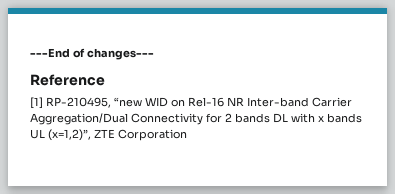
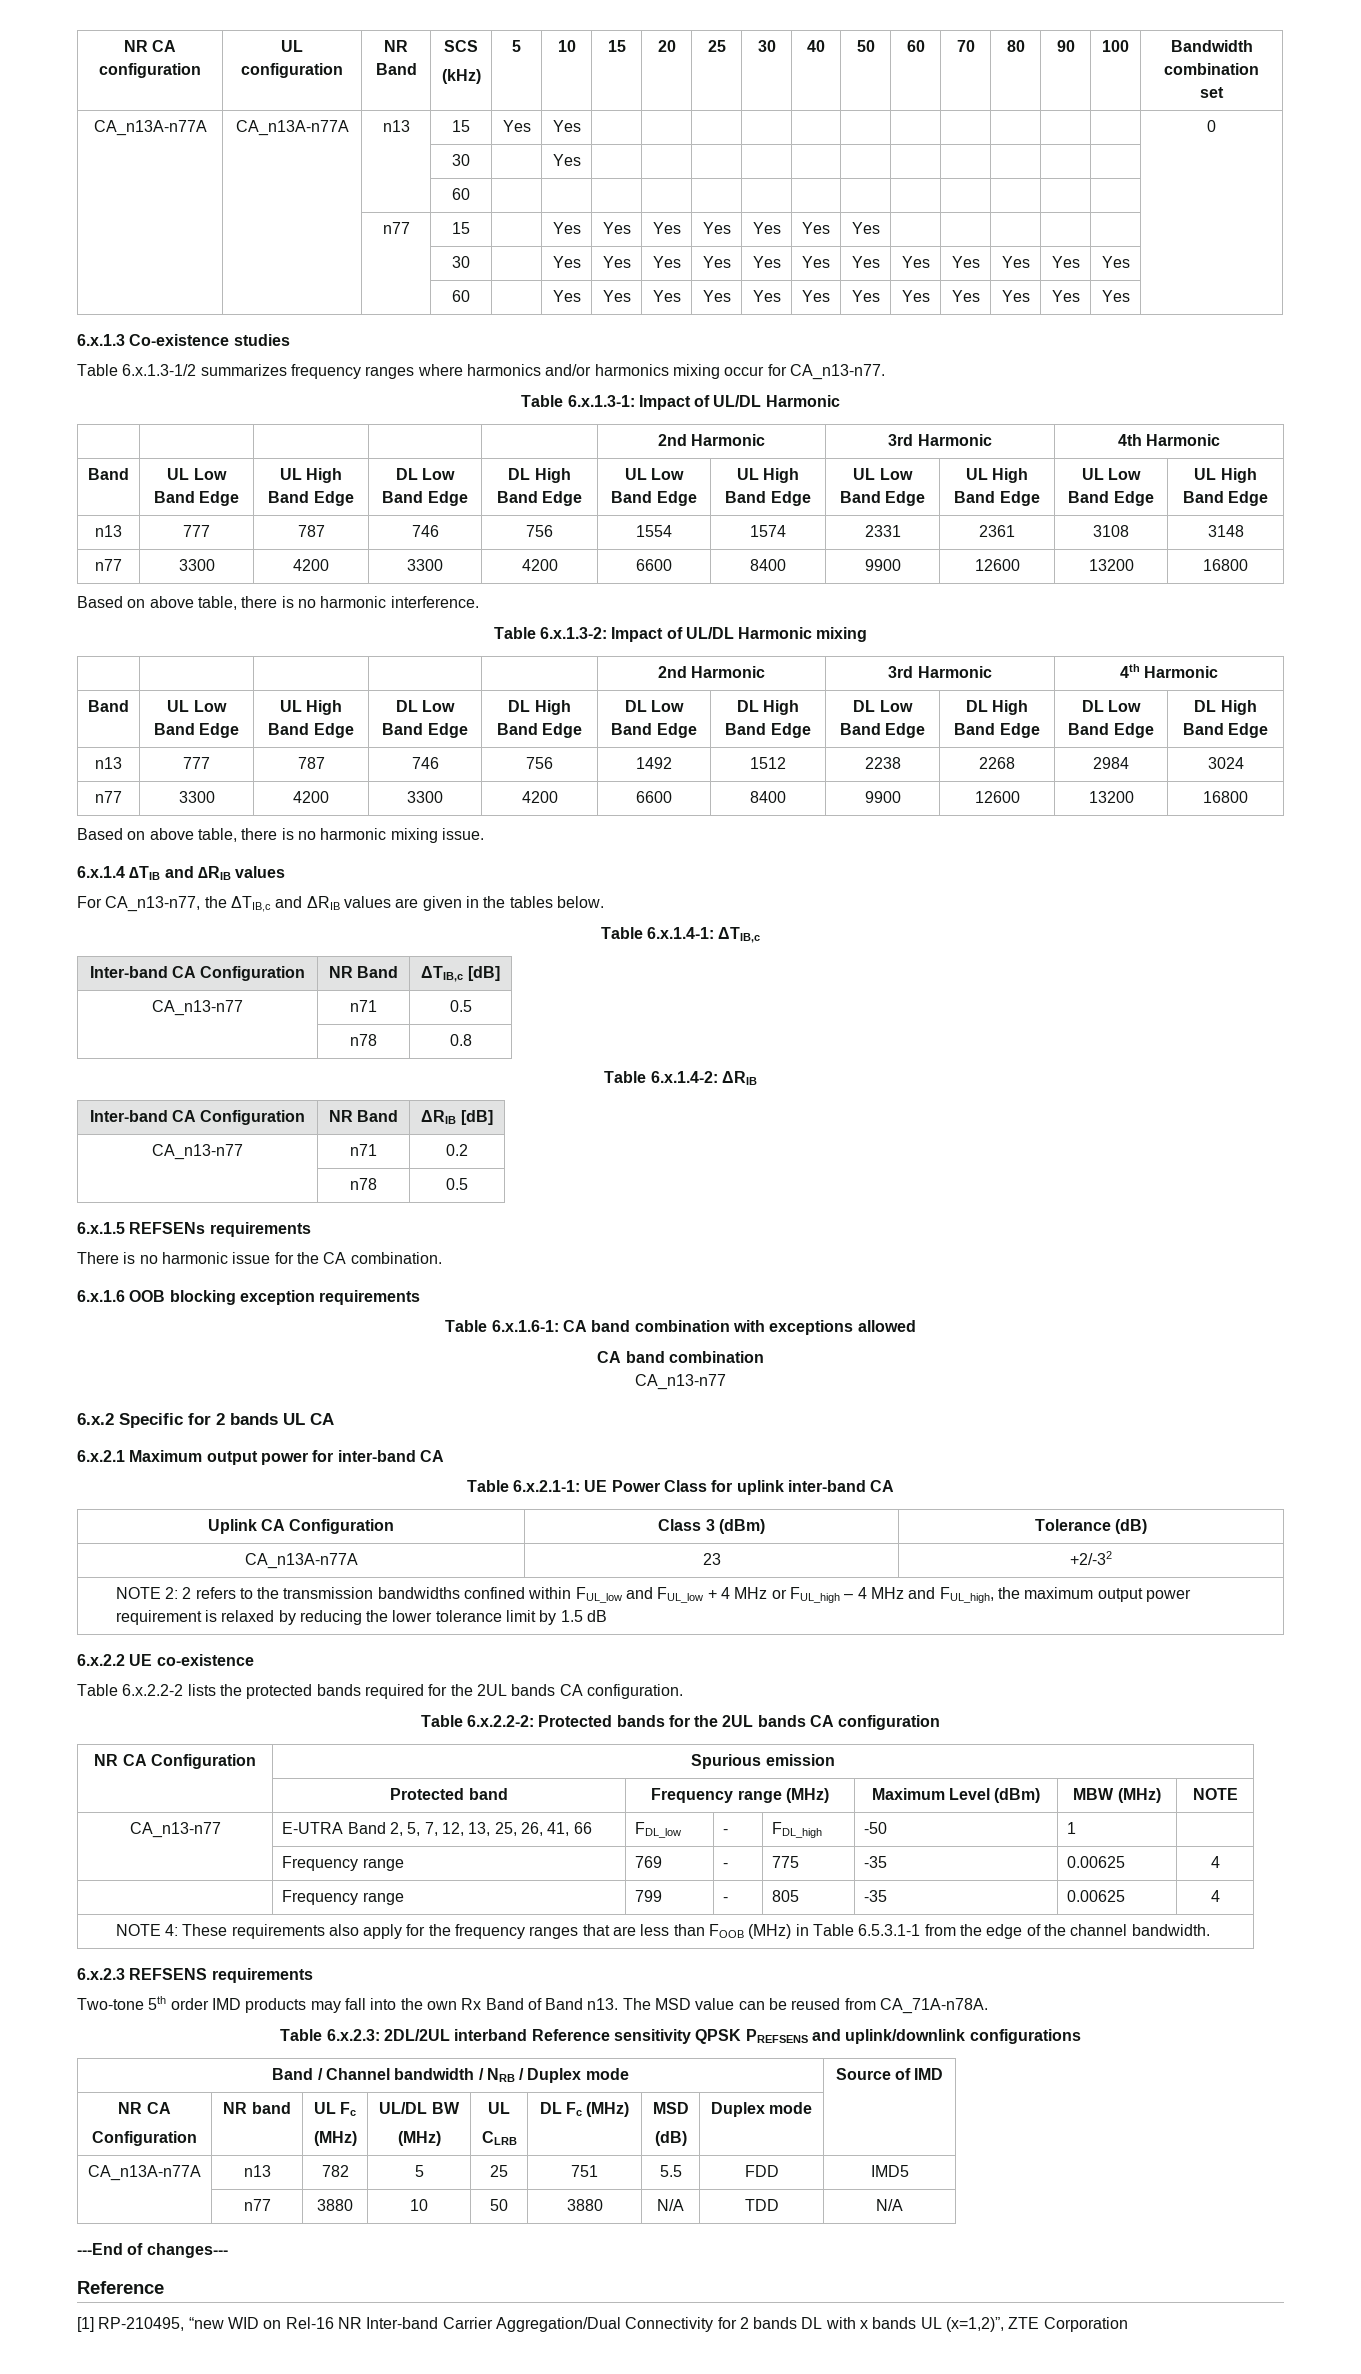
+ NR CA configuration | UL configuration | NR Band | SCS
+ (kHz) | 5 | 10 | 15 | 20 | 25 | 30 | 40 | 50 | 60 | 70 | 80 | 90 | 100 | Bandwidth combination set
+ CA_n13A-n77A | CA_n13A-n77A | n13 | 15 | Yes | Yes | | | | | | | | | | | | 0
+ | | | 30 | | Yes | | | | | | | | | | | |
+ | | | 60 | | | | | | | | | | | | | |
+ | | n77 | 15 | | Yes | Yes | Yes | Yes | Yes | Yes | Yes | | | | | |
+ | | | 30 | | Yes | Yes | Yes | Yes | Yes | Yes | Yes | Yes | Yes | Yes | Yes | Yes |
+ | | | 60 | | Yes | Yes | Yes | Yes | Yes | Yes | Yes | Yes | Yes | Yes | Yes | Yes |
+ 6.x.1.3 Co-existence studies
+ Table 6.x.1.3-1/2 summarizes frequency ranges where harmonics and/or harmonics mixing occur for CA_n13-n77.
+ Table 6.x.1.3-1: Impact of UL/DL Harmonic
+ | | | | | 2nd Harmonic | 3rd Harmonic | 4th Harmonic
+ Band | UL Low Band Edge | UL High Band Edge | DL Low Band Edge | DL High Band Edge | UL Low Band Edge | UL High Band Edge | UL Low Band Edge | UL High Band Edge | UL Low Band Edge | UL High Band Edge
+ n13 | 777 | 787 | 746 | 756 | 1554 | 1574 | 2331 | 2361 | 3108 | 3148
+ n77 | 3300 | 4200 | 3300 | 4200 | 6600 | 8400 | 9900 | 12600 | 13200 | 16800
+ Based on above table, there is no harmonic interference.
+ Table 6.x.1.3-2: Impact of UL/DL Harmonic mixing
+ | | | | | 2nd Harmonic | 3rd Harmonic | 4th Harmonic
+ Band | UL Low Band Edge | UL High Band Edge | DL Low Band Edge | DL High Band Edge | DL Low Band Edge | DL High Band Edge | DL Low Band Edge | DL High Band Edge | DL Low Band Edge | DL High Band Edge
+ n13 | 777 | 787 | 746 | 756 | 1492 | 1512 | 2238 | 2268 | 2984 | 3024
+ n77 | 3300 | 4200 | 3300 | 4200 | 6600 | 8400 | 9900 | 12600 | 13200 | 16800
+ Based on above table, there is no harmonic mixing issue.
+ 6.x.1.4 ∆TIB and ∆RIB values
+ For CA_n13-n77, the ΔTIB,c and ΔRIB values are given in the tables below.
+ Table 6.x.1.4-1: ΔTIB,c
+ Inter-band CA Configuration | NR Band | ΔTIB,c [dB]
+ CA_n13-n77 | n71 | 0.5
+ | n78 | 0.8
+ Table 6.x.1.4-2: ΔRIB
+ Inter-band CA Configuration | NR Band | ΔRIB [dB]
+ CA_n13-n77 | n71 | 0.2
+ | n78 | 0.5
+ 6.x.1.5 REFSENs requirements
+ There is no harmonic issue for the CA combination.
+ 6.x.1.6 OOB blocking exception requirements
+ Table 6.x.1.6-1: CA band combination with exceptions allowed
+ CA band combination
+ CA_n13-n77
+ 6.x.2 Specific for 2 bands UL CA
+ 6.x.2.1 Maximum output power for inter-band CA
+ Table 6.x.2.1-1: UE Power Class for uplink inter-band CA
+ Uplink CA Configuration | Class 3 (dBm) | Tolerance (dB)
+ CA_n13A-n77A | 23 | +2/-32
+ NOTE 2: 2 refers to the transmission bandwidths confined within FUL_low and FUL_low + 4 MHz or FUL_high – 4 MHz and FUL_high, the maximum output power requirement is relaxed by reducing the lower tolerance limit by 1.5 dB
+ 6.x.2.2 UE co-existence
+ Table 6.x.2.2-2 lists the protected bands required for the 2UL bands CA configuration.
+ Table 6.x.2.2-2: Protected bands for the 2UL bands CA configuration
+ NR CA Configuration | Spurious emission
+ | Protected band | Frequency range (MHz) | Maximum Level (dBm) | MBW (MHz) | NOTE
+ CA_n13-n77 | E-UTRA Band 2, 5, 7, 12, 13, 25, 26, 41, 66 | FDL_low | - | FDL_high | -50 | 1 |
+ | Frequency range | 769 | - | 775 | -35 | 0.00625 | 4
+ | Frequency range | 799 | - | 805 | -35 | 0.00625 | 4
+ NOTE 4: These requirements also apply for the frequency ranges that are less than FOOB (MHz) in Table 6.5.3.1-1 from the edge of the channel bandwidth.
+ 6.x.2.3 REFSENS requirements
+ Two-tone 5th order IMD products may fall into the own Rx Band of Band n13. The MSD value can be reused from CA_71A-n78A.
+ Table 6.x.2.3: 2DL/2UL interband Reference sensitivity QPSK PREFSENS and uplink/downlink configurations
+ Band / Channel bandwidth / NRB / Duplex mode | Source of IMD
+ NR CA
+ Configuration | NR band | UL Fc
+ (MHz) | UL/DL BW
+ (MHz) | UL
+ CLRB | DL Fc (MHz) | MSD
+ (dB) | Duplex mode |
+ CA_n13A-n77A | n13 | 782 | 5 | 25 | 751 | 5.5 | FDD | IMD5
+ | n77 | 3880 | 10 | 50 | 3880 | N/A | TDD | N/A

